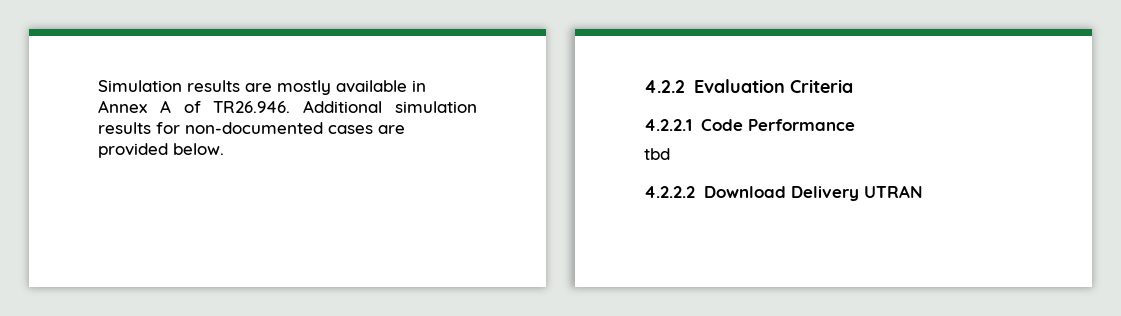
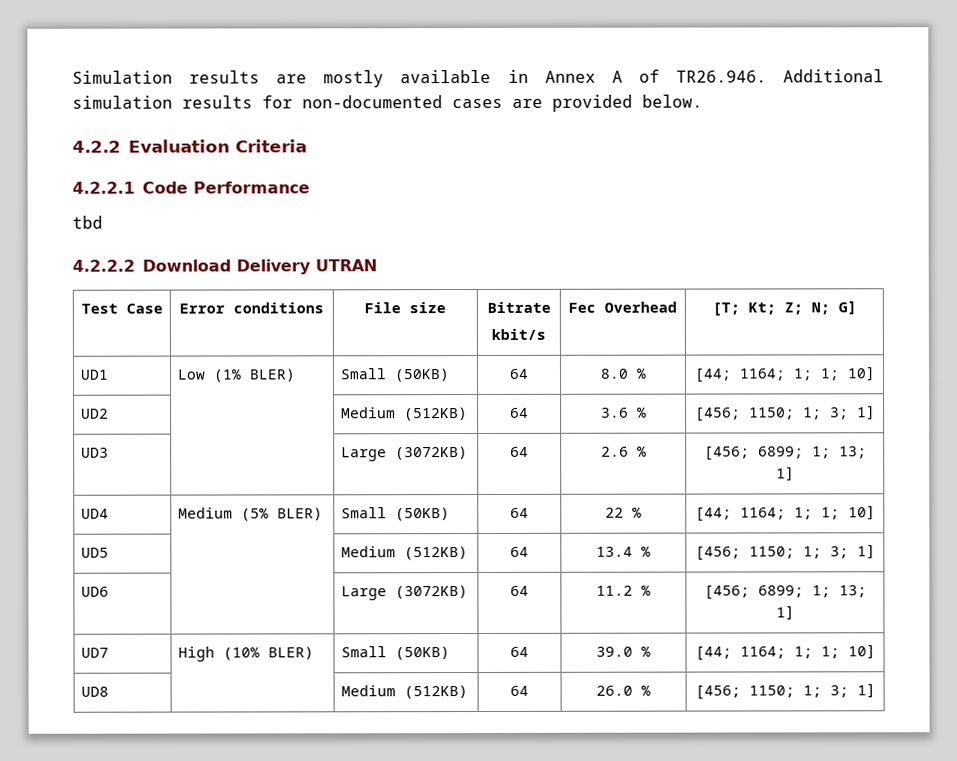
+ Test Case | Error conditions | File size | Bitrate
+ kbit/s | Fec Overhead | [T; Kt; Z; N; G]
+ UD1 | Low (1% BLER) | Small (50KB) | 64 | 8.0 % | [44; 1164; 1; 1; 10]
+ UD2 | | Medium (512KB) | 64 | 3.6 % | [456; 1150; 1; 3; 1]
+ UD3 | | Large (3072KB) | 64 | 2.6 % | [456; 6899; 1; 13; 1]
+ UD4 | Medium (5% BLER) | Small (50KB) | 64 | 22 % | [44; 1164; 1; 1; 10]
+ UD5 | | Medium (512KB) | 64 | 13.4 % | [456; 1150; 1; 3; 1]
+ UD6 | | Large (3072KB) | 64 | 11.2 % | [456; 6899; 1; 13; 1]
+ UD7 | High (10% BLER) | Small (50KB) | 64 | 39.0 % | [44; 1164; 1; 1; 10]
+ UD8 | | Medium (512KB) | 64 | 26.0 % | [456; 1150; 1; 3; 1]

